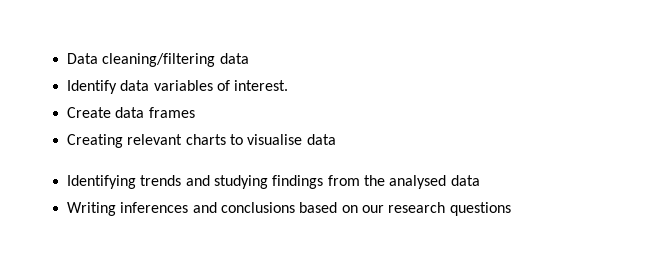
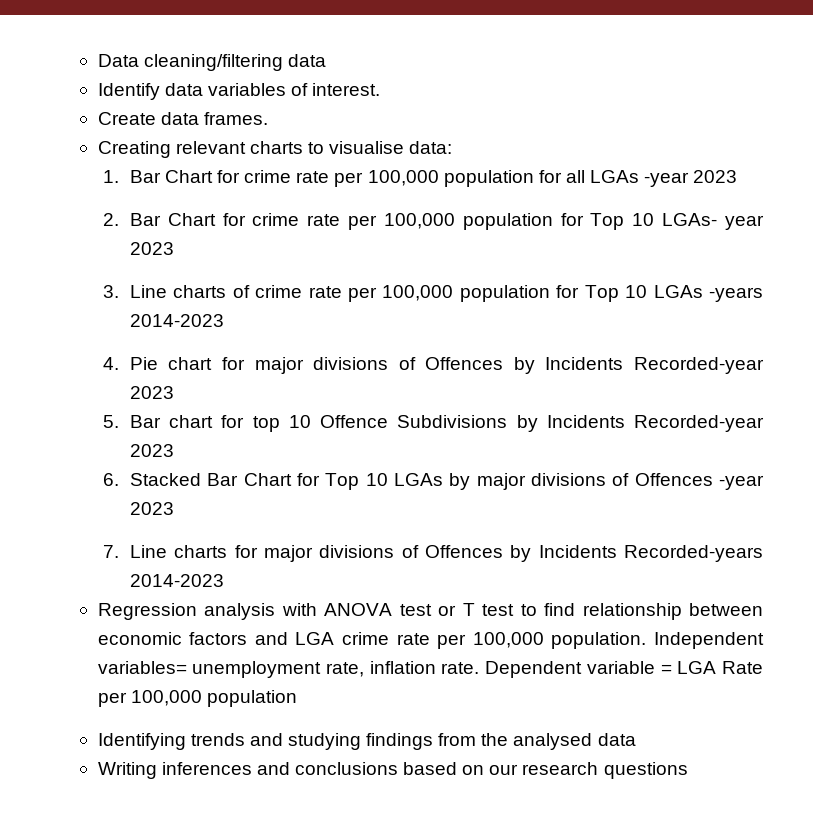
- Create data frames
+ Create data frames.
- Creating relevant charts to visualise data
+ Creating relevant charts to visualise data:
+ 1. Bar Chart for crime rate per 100,000 population for all LGAs -year 2023
+ 2. Bar Chart for crime rate per 100,000 population for Top 10 LGAs- year 2023
+ 3. Line charts of crime rate per 100,000 population for Top 10 LGAs -years 2014-2023
+ 4. Pie chart for major divisions of Offences by Incidents Recorded-year 2023
+ 5. Bar chart for top 10 Offence Subdivisions by Incidents Recorded-year 2023
+ 6. Stacked Bar Chart for Top 10 LGAs by major divisions of Offences -year 2023
+ 7. Line charts for major divisions of Offences by Incidents Recorded-years 2014-2023
+ Regression analysis with ANOVA test or T test to find relationship between economic factors and LGA crime rate per 100,000 population. Independent variables= unemployment rate, inflation rate. Dependent variable = LGA Rate per 100,000 population

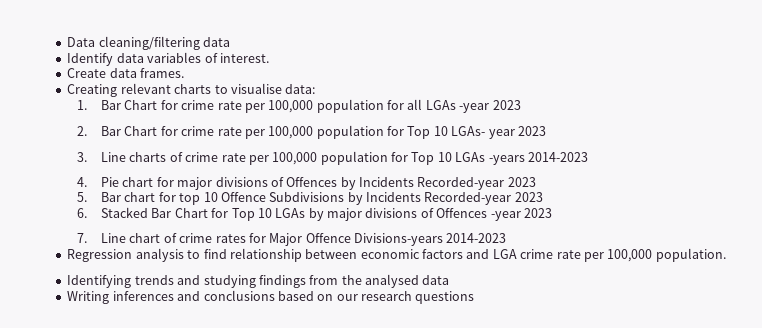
- 7. Line charts for major divisions of Offences by Incidents Recorded-years 2014-2023
- Regression analysis with ANOVA test or T test to find relationship between economic factors and LGA crime rate per 100,000 population. Independent variables= unemployment rate, inflation rate. Dependent variable = LGA Rate per 100,000 population
+ 7. Line chart of crime rates for Major Offence Divisions-years 2014-2023
+ Regression analysis to find relationship between economic factors and LGA crime rate per 100,000 population.

